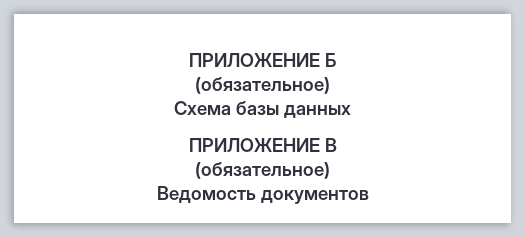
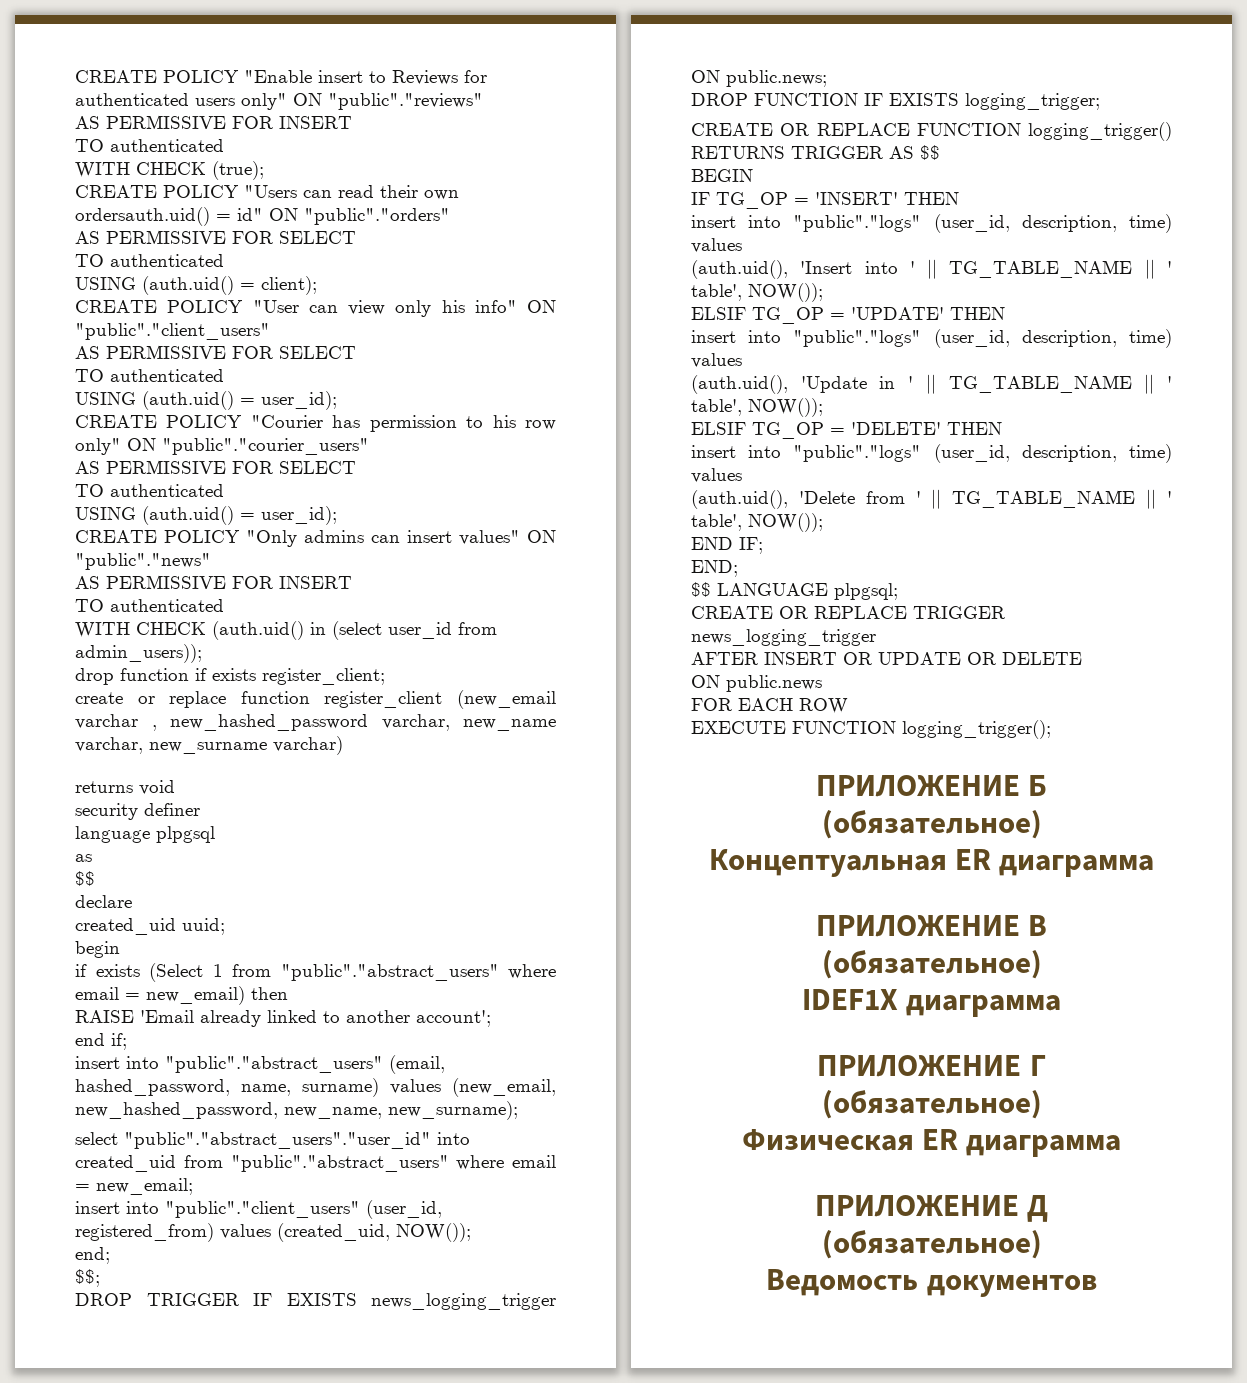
+ CREATE POLICY "Enable insert to Reviews for authenticated users only" ON "public"."reviews"
+ AS PERMISSIVE FOR INSERT
+ TO authenticated
+ WITH CHECK (true);
+ CREATE POLICY "Users can read their own ordersauth.uid() = id" ON "public"."orders"
+ AS PERMISSIVE FOR SELECT
+ TO authenticated
+ USING (auth.uid() = client);
+ CREATE POLICY "User can view only his info" ON "public"."client_users"
+ AS PERMISSIVE FOR SELECT
+ TO authenticated
+ USING (auth.uid() = user_id);
+ CREATE POLICY "Courier has permission to his row only" ON "public"."courier_users"
+ AS PERMISSIVE FOR SELECT
+ TO authenticated
+ USING (auth.uid() = user_id);
+ CREATE POLICY "Only admins can insert values" ON "public"."news"
+ AS PERMISSIVE FOR INSERT
+ TO authenticated
+ WITH CHECK (auth.uid() in (select user_id from admin_users));
+ drop function if exists register_client;
+ create or replace function register_client (new_email varchar , new_hashed_password varchar, new_name varchar, new_surname varchar)
+ returns void
+ security definer
+ language plpgsql
+ as
+ $$
+ declare
+ created_uid uuid;
+ begin
+ if exists (Select 1 from "public"."abstract_users" where email = new_email) then
+ RAISE 'Email already linked to another account';
+ end if;
+ insert into "public"."abstract_users" (email, hashed_password, name, surname) values (new_email, new_hashed_password, new_name, new_surname);
+ select "public"."abstract_users"."user_id" into created_uid from "public"."abstract_users" where email = new_email;
+ insert into "public"."client_users" (user_id, registered_from) values (created_uid, NOW());
+ end;
+ $$;
+ DROP TRIGGER IF EXISTS news_logging_trigger ON public.news;
+ DROP FUNCTION IF EXISTS logging_trigger;
+ CREATE OR REPLACE FUNCTION logging_trigger() RETURNS TRIGGER AS $$
+ BEGIN
+ IF TG_OP = 'INSERT' THEN
+ insert into "public"."logs" (user_id, description, time) values
+ (auth.uid(), 'Insert into ' || TG_TABLE_NAME || ' table', NOW());
+ ELSIF TG_OP = 'UPDATE' THEN
+ insert into "public"."logs" (user_id, description, time) values
+ (auth.uid(), 'Update in ' || TG_TABLE_NAME || ' table', NOW());
+ ELSIF TG_OP = 'DELETE' THEN
+ insert into "public"."logs" (user_id, description, time) values
+ (auth.uid(), 'Delete from ' || TG_TABLE_NAME || ' table', NOW());
+ END IF;
+ END;
+ $$ LANGUAGE plpgsql;
+ CREATE OR REPLACE TRIGGER news_logging_trigger
+ AFTER INSERT OR UPDATE OR DELETE
+ ON public.news
+ FOR EACH ROW
+ EXECUTE FUNCTION logging_trigger();
- Схема базы данных
+ Концептуальная ER диаграмма
+ IDEF1X диаграмма
+ ПРИЛОЖЕНИЕ Г
+ (обязательное)
+ Физическая ER диаграмма
+ ПРИЛОЖЕНИЕ Д
+ (обязательное)

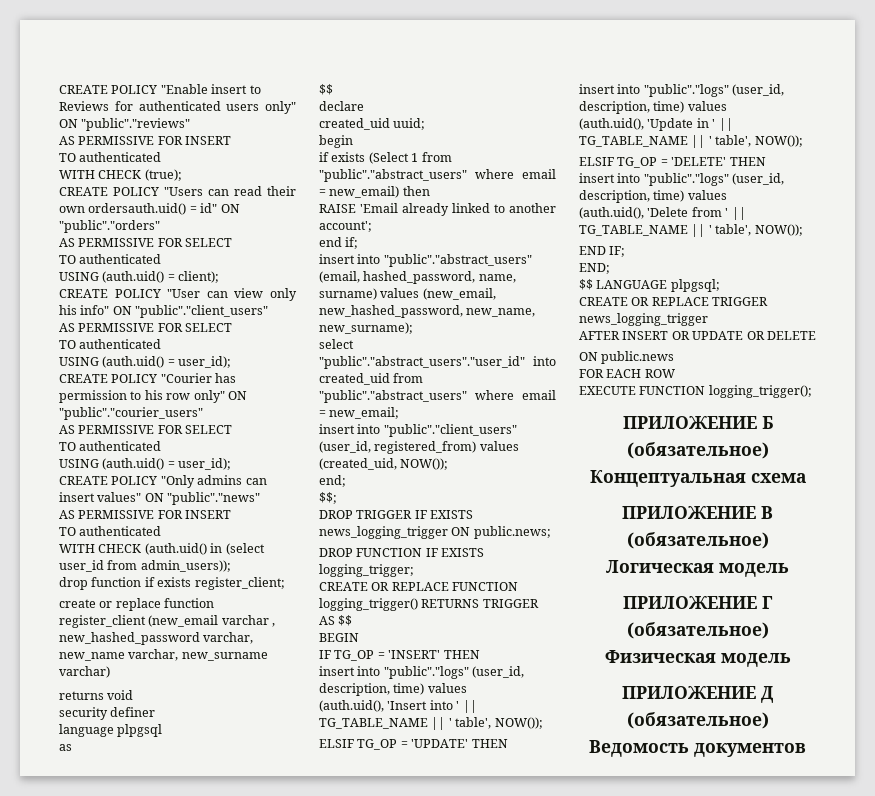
- Концептуальная ER диаграмма
+ Концептуальная схема
- IDEF1X диаграмма
+ Логическая модель
- Физическая ER диаграмма
+ Физическая модель

